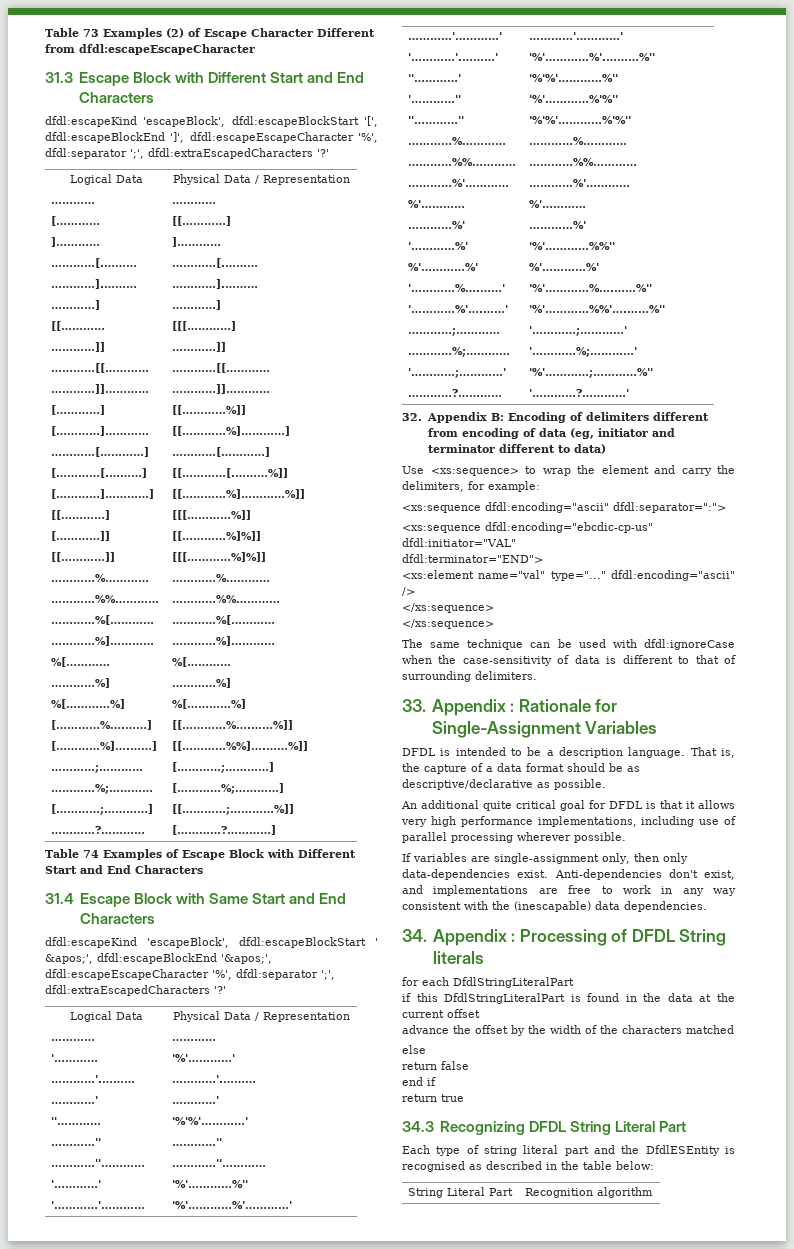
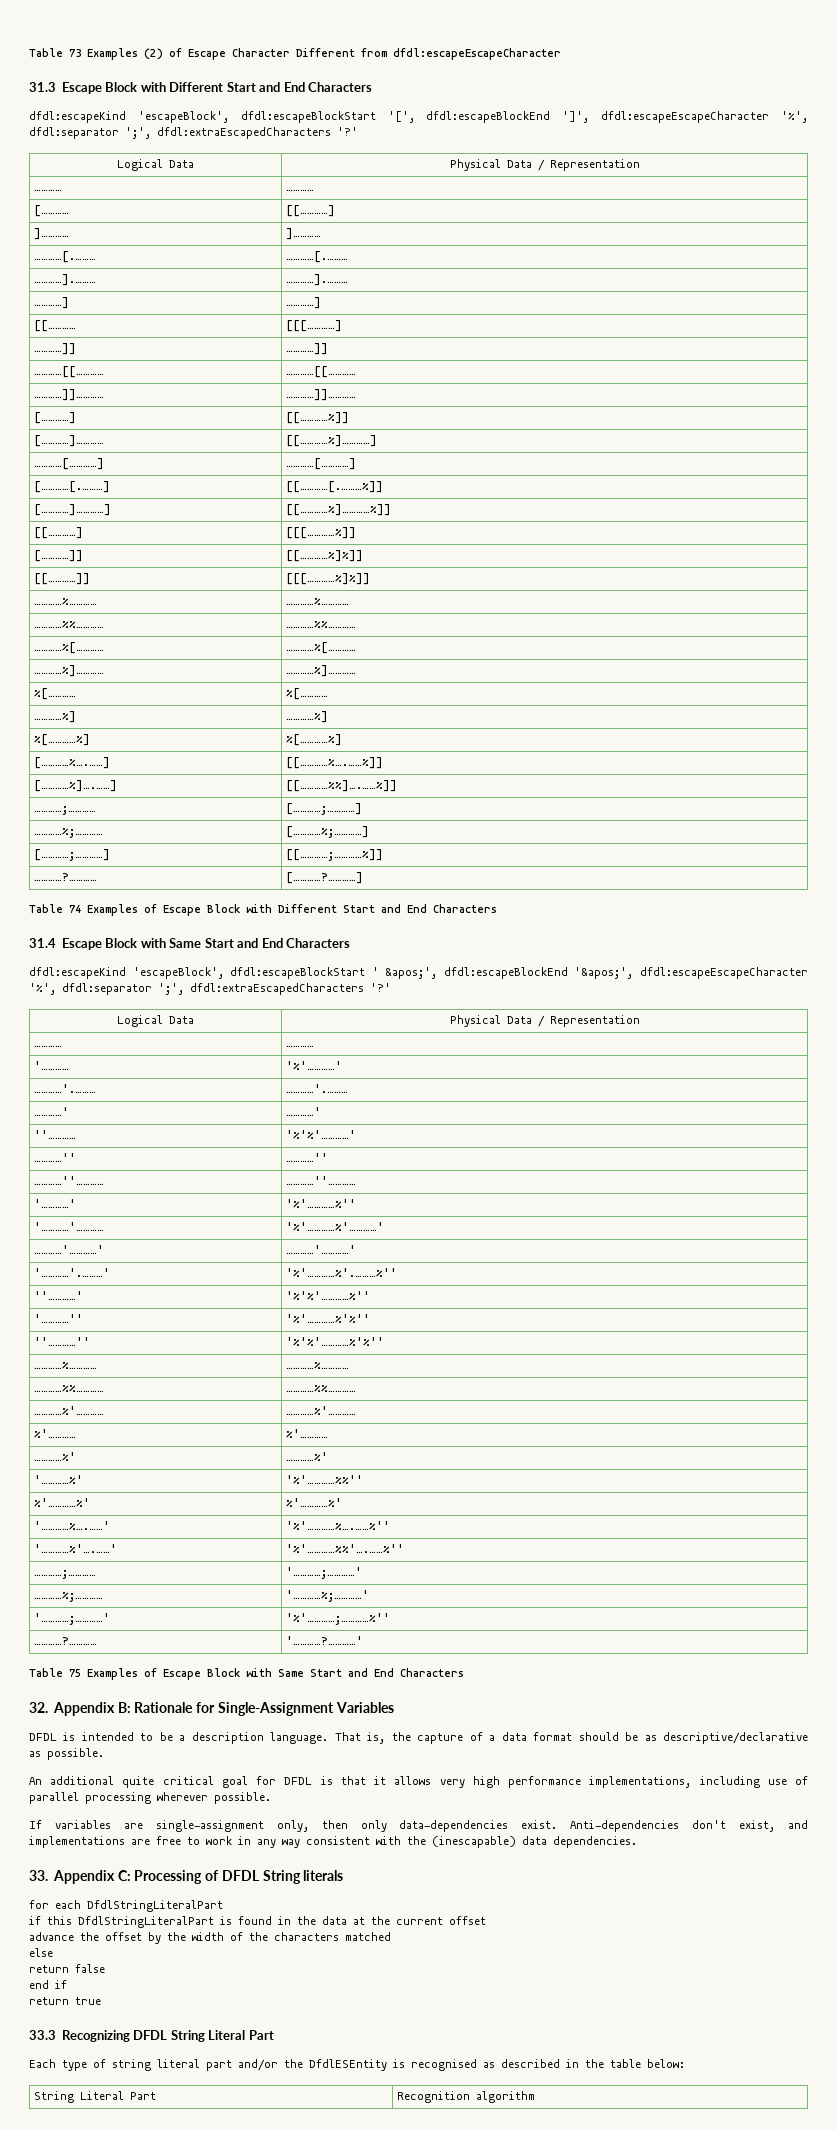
- 32. Appendix B: Encoding of delimiters different from encoding of data (eg, initiator and terminator different to data)
- Use <xs:sequence> to wrap the element and carry the delimiters, for example:
- <xs:sequence dfdl:encoding="ascii" dfdl:separator=":">
- <xs:sequence dfdl:encoding="ebcdic-cp-us" dfdl:initiator="VAL"
- dfdl:terminator="END">
- <xs:element name="val" type="..." dfdl:encoding="ascii" />
- </xs:sequence>
- </xs:sequence>
- The same technique can be used with dfdl:ignoreCase when the case-sensitivity of data is different to that of surrounding delimiters.
- 33. Appendix : Rationale for Single-Assignment Variables
+ Table 75 Examples of Escape Block with Same Start and End Characters
+ 32. Appendix B: Rationale for Single-Assignment Variables
- 34. Appendix : Processing of DFDL String literals
+ 33. Appendix C: Processing of DFDL String literals
- 34.3 Recognizing DFDL String Literal Part
+ 33.3 Recognizing DFDL String Literal Part
- Each type of string literal part and the DfdlESEntity is recognised as described in the table below:
+ Each type of string literal part and/or the DfdlESEntity is recognised as described in the table below:

